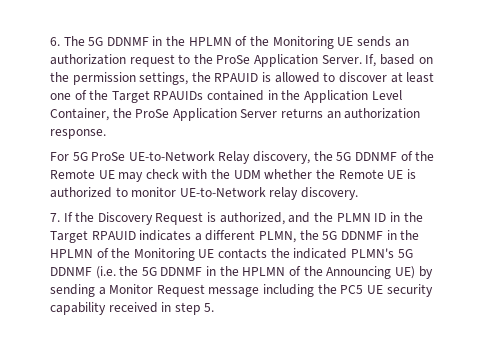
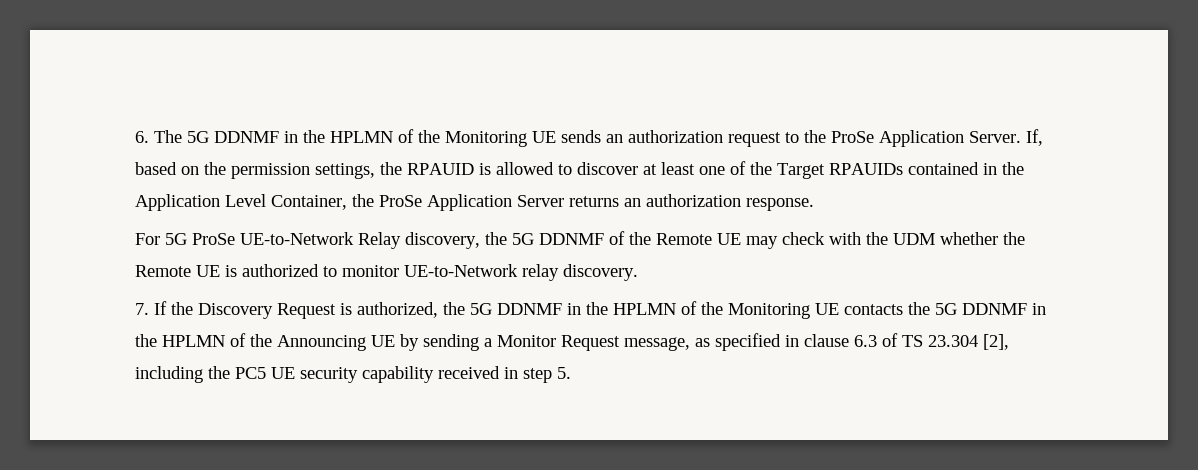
- 7. If the Discovery Request is authorized, and the PLMN ID in the Target RPAUID indicates a different PLMN, the 5G DDNMF in the HPLMN of the Monitoring UE contacts the indicated PLMN's 5G DDNMF (i.e. the 5G DDNMF in the HPLMN of the Announcing UE) by sending a Monitor Request message including the PC5 UE security capability received in step 5.
+ 7. If the Discovery Request is authorized, the 5G DDNMF in the HPLMN of the Monitoring UE contacts the 5G DDNMF in the HPLMN of the Announcing UE by sending a Monitor Request message, as specified in clause 6.3 of TS 23.304 [2], including the PC5 UE security capability received in step 5.

